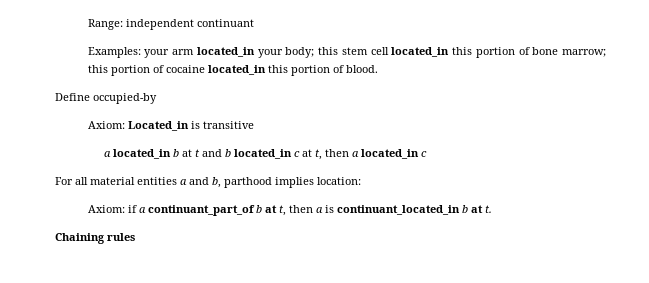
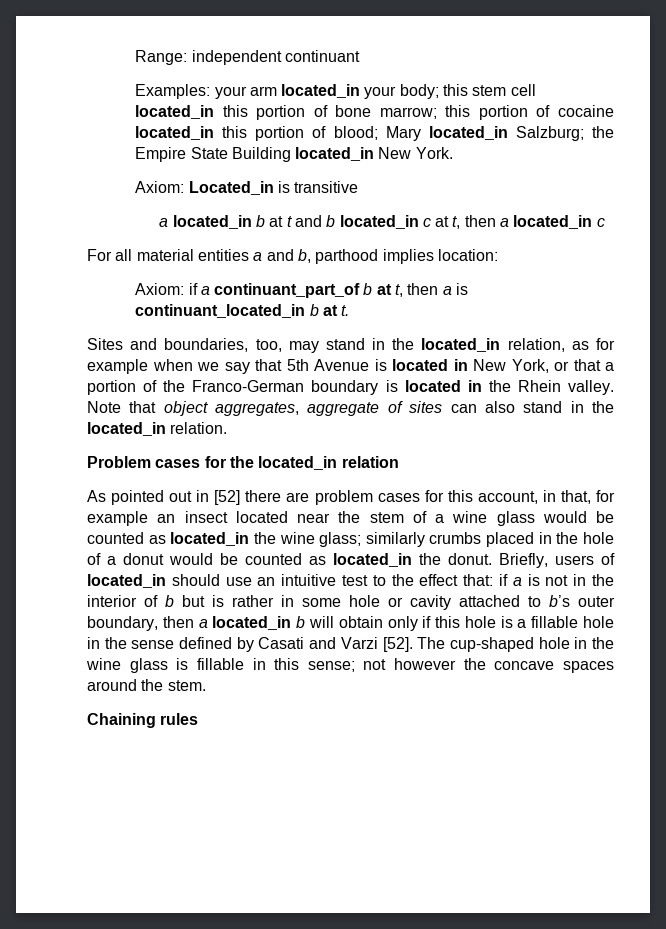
- Examples: your arm located_in your body; this stem cell located_in this portion of bone marrow; this portion of cocaine located_in this portion of blood.
- Define occupied-by
+ Examples: your arm located_in your body; this stem cell located_in this portion of bone marrow; this portion of cocaine located_in this portion of blood; Mary located_in Salzburg; the Empire State Building located_in New York.
+ Sites and boundaries, too, may stand in the located_in relation, as for example when we say that 5th Avenue is located in New York, or that a portion of the Franco-German boundary is located in the Rhein valley. Note that object aggregates, aggregate of sites can also stand in the located_in relation.
+ Problem cases for the located_in relation
+ As pointed out in [52] there are problem cases for this account, in that, for example an insect located near the stem of a wine glass would be counted as located_in the wine glass; similarly crumbs placed in the hole of a donut would be counted as located_in the donut. Briefly, users of located_in should use an intuitive test to the effect that: if a is not in the interior of b but is rather in some hole or cavity attached to b’s outer boundary, then a located_in b will obtain only if this hole is a fillable hole in the sense defined by Casati and Varzi [52]. The cup-shaped hole in the wine glass is fillable in this sense; not however the concave spaces around the stem.

